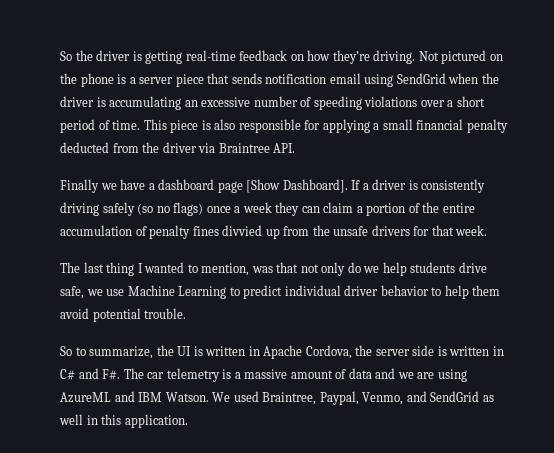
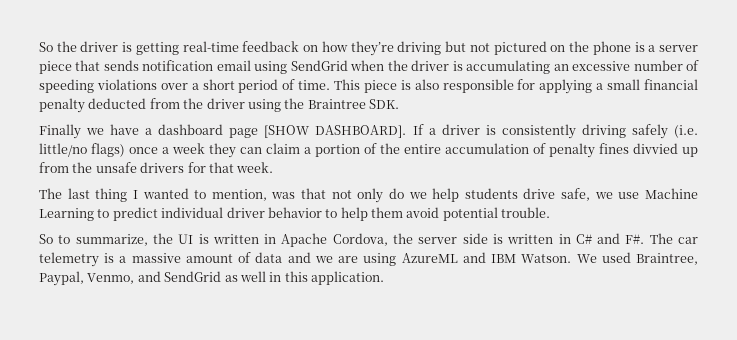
- So the driver is getting real-time feedback on how they’re driving. Not pictured on the phone is a server piece that sends notification email using SendGrid when the driver is accumulating an excessive number of speeding violations over a short period of time.
+ So the driver is getting real-time feedback on how they’re driving but not pictured on the phone is a server piece that sends notification email using SendGrid when the driver is accumulating an excessive number of speeding violations over a short period of time.
- This piece is also responsible for applying a small financial penalty deducted from the driver via Braintree API.
+ This piece is also responsible for applying a small financial penalty deducted from the driver using the Braintree SDK.
- Finally we have a dashboard page [Show Dashboard].
+ Finally we have a dashboard page [SHOW DASHBOARD].
- If a driver is consistently driving safely (so no flags) once a week they can claim a portion of the entire accumulation of penalty fines divvied up from the unsafe drivers for that week.
+ If a driver is consistently driving safely (i.e. little/no flags) once a week they can claim a portion of the entire accumulation of penalty fines divvied up from the unsafe drivers for that week.

